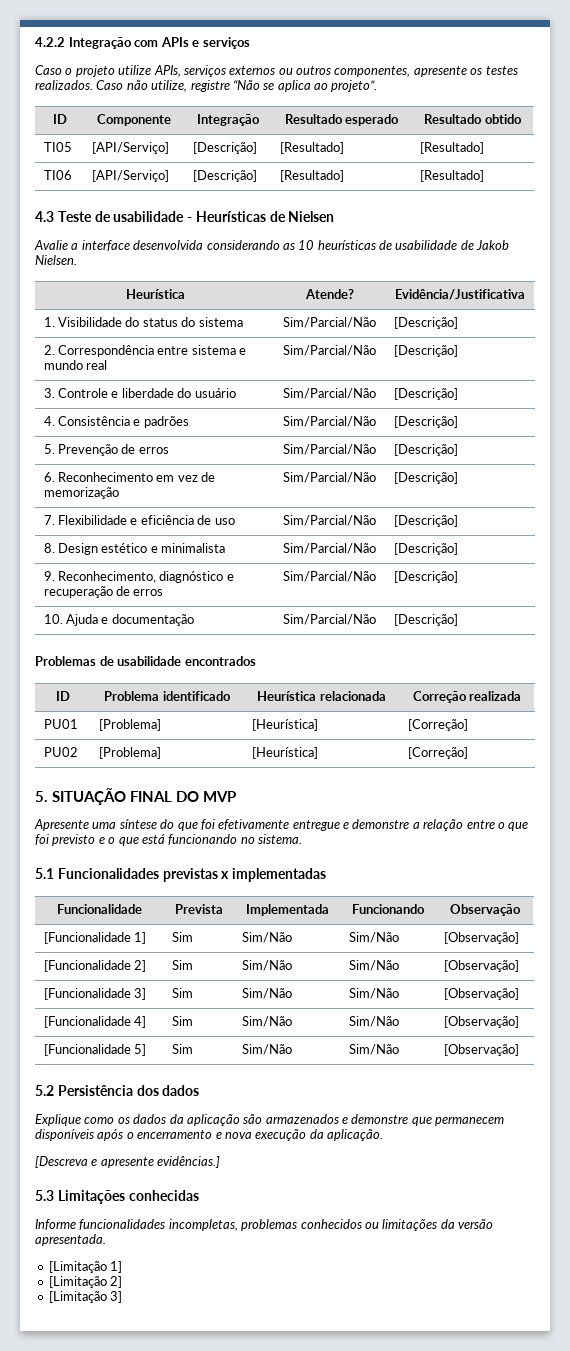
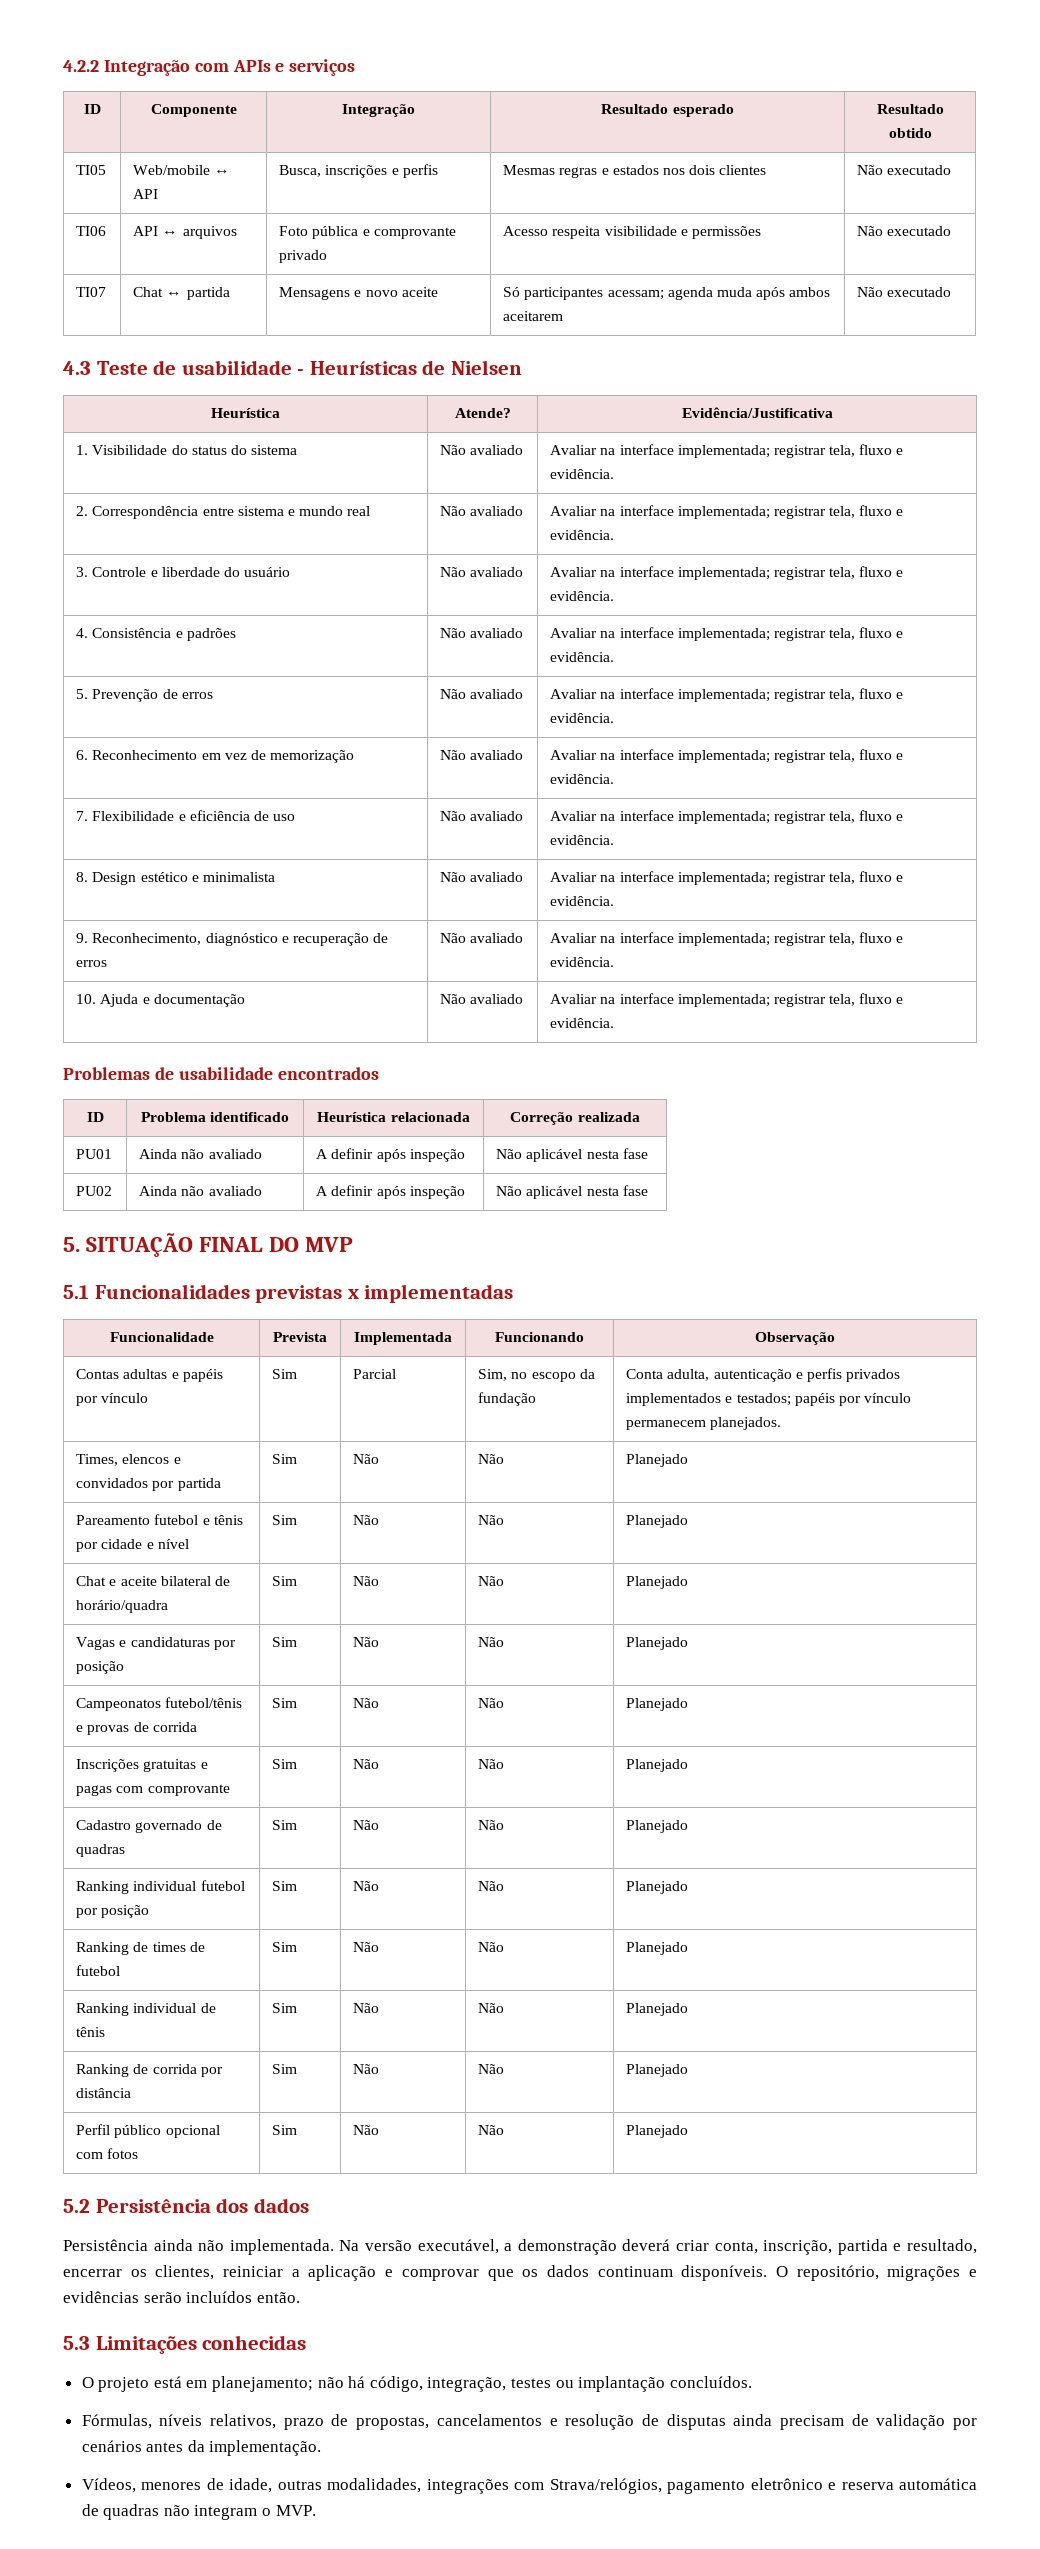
- Caso o projeto utilize APIs, serviços externos ou outros componentes, apresente os testes realizados. Caso não utilize, registre “Não se aplica ao projeto”.
- TI05 | [API/Serviço] | [Descrição] | [Resultado] | [Resultado]
- TI06 | [API/Serviço] | [Descrição] | [Resultado] | [Resultado]
+ TI05 | Web/mobile ↔ API | Busca, inscrições e perfis | Mesmas regras e estados nos dois clientes | Não executado
+ TI06 | API ↔ arquivos | Foto pública e comprovante privado | Acesso respeita visibilidade e permissões | Não executado
+ TI07 | Chat ↔ partida | Mensagens e novo aceite | Só participantes acessam; agenda muda após ambos aceitarem | Não executado
- Avalie a interface desenvolvida considerando as 10 heurísticas de usabilidade de Jakob Nielsen.
- 1. Visibilidade do status do sistema | Sim/Parcial/Não | [Descrição]
+ 1. Visibilidade do status do sistema | Não avaliado | Avaliar na interface implementada; registrar tela, fluxo e evidência.
- 2. Correspondência entre sistema e mundo real | Sim/Parcial/Não | [Descrição]
+ 2. Correspondência entre sistema e mundo real | Não avaliado | Avaliar na interface implementada; registrar tela, fluxo e evidência.
- 3. Controle e liberdade do usuário | Sim/Parcial/Não | [Descrição]
- 4. Consistência e padrões | Sim/Parcial/Não | [Descrição]
- 5. Prevenção de erros | Sim/Parcial/Não | [Descrição]
+ 3. Controle e liberdade do usuário | Não avaliado | Avaliar na interface implementada; registrar tela, fluxo e evidência.
+ 4. Consistência e padrões | Não avaliado | Avaliar na interface implementada; registrar tela, fluxo e evidência.
+ 5. Prevenção de erros | Não avaliado | Avaliar na interface implementada; registrar tela, fluxo e evidência.
- 6. Reconhecimento em vez de memorização | Sim/Parcial/Não | [Descrição]
+ 6. Reconhecimento em vez de memorização | Não avaliado | Avaliar na interface implementada; registrar tela, fluxo e evidência.
- 7. Flexibilidade e eficiência de uso | Sim/Parcial/Não | [Descrição]
+ 7. Flexibilidade e eficiência de uso | Não avaliado | Avaliar na interface implementada; registrar tela, fluxo e evidência.
- 8. Design estético e minimalista | Sim/Parcial/Não | [Descrição]
+ 8. Design estético e minimalista | Não avaliado | Avaliar na interface implementada; registrar tela, fluxo e evidência.
- 9. Reconhecimento, diagnóstico e recuperação de erros | Sim/Parcial/Não | [Descrição]
- 10. Ajuda e documentação | Sim/Parcial/Não | [Descrição]
+ 9. Reconhecimento, diagnóstico e recuperação de erros | Não avaliado | Avaliar na interface implementada; registrar tela, fluxo e evidência.
+ 10. Ajuda e documentação | Não avaliado | Avaliar na interface implementada; registrar tela, fluxo e evidência.
- PU01 | [Problema] | [Heurística] | [Correção]
- PU02 | [Problema] | [Heurística] | [Correção]
+ PU01 | Ainda não avaliado | A definir após inspeção | Não aplicável nesta fase
+ PU02 | Ainda não avaliado | A definir após inspeção | Não aplicável nesta fase
- Apresente uma síntese do que foi efetivamente entregue e demonstre a relação entre o que foi previsto e o que está funcionando no sistema.
- [Funcionalidade 1] | Sim | Sim/Não | Sim/Não | [Observação]
- [Funcionalidade 2] | Sim | Sim/Não | Sim/Não | [Observação]
- [Funcionalidade 3] | Sim | Sim/Não | Sim/Não | [Observação]
- [Funcionalidade 4] | Sim | Sim/Não | Sim/Não | [Observação]
- [Funcionalidade 5] | Sim | Sim/Não | Sim/Não | [Observação]
+ Contas adultas e papéis por vínculo | Sim | Parcial | Sim, no escopo da fundação | Conta adulta, autenticação e perfis privados implementados e testados; papéis por vínculo permanecem planejados.
+ Times, elencos e convidados por partida | Sim | Não | Não | Planejado
+ Pareamento futebol e tênis por cidade e nível | Sim | Não | Não | Planejado
+ Chat e aceite bilateral de horário/quadra | Sim | Não | Não | Planejado
+ Vagas e candidaturas por posição | Sim | Não | Não | Planejado
+ Campeonatos futebol/tênis e provas de corrida | Sim | Não | Não | Planejado
+ Inscrições gratuitas e pagas com comprovante | Sim | Não | Não | Planejado
+ Cadastro governado de quadras | Sim | Não | Não | Planejado
+ Ranking individual futebol por posição | Sim | Não | Não | Planejado
+ Ranking de times de futebol | Sim | Não | Não | Planejado
+ Ranking individual de tênis | Sim | Não | Não | Planejado
+ Ranking de corrida por distância | Sim | Não | Não | Planejado
+ Perfil público opcional com fotos | Sim | Não | Não | Planejado
  5.2 Persistência dos dados
- Explique como os dados da aplicação são armazenados e demonstre que permanecem disponíveis após o encerramento e nova execução da aplicação.
- [Descreva e apresente evidências.]
+ Persistência ainda não implementada. Na versão executável, a demonstração deverá criar conta, inscrição, partida e resultado, encerrar os clientes, reiniciar a aplicação e comprovar que os dados continuam disponíveis. O repositório, migrações e evidências serão incluídos então.
  5.3 Limitações conhecidas
- Informe funcionalidades incompletas, problemas conhecidos ou limitações da versão apresentada.
- [Limitação 1]
- [Limitação 2]
- [Limitação 3]
+ O projeto está em planejamento; não há código, integração, testes ou implantação concluídos.
+ Fórmulas, níveis relativos, prazo de propostas, cancelamentos e resolução de disputas ainda precisam de validação por cenários antes da implementação.
+ Vídeos, menores de idade, outras modalidades, integrações com Strava/relógios, pagamento eletrônico e reserva automática de quadras não integram o MVP.

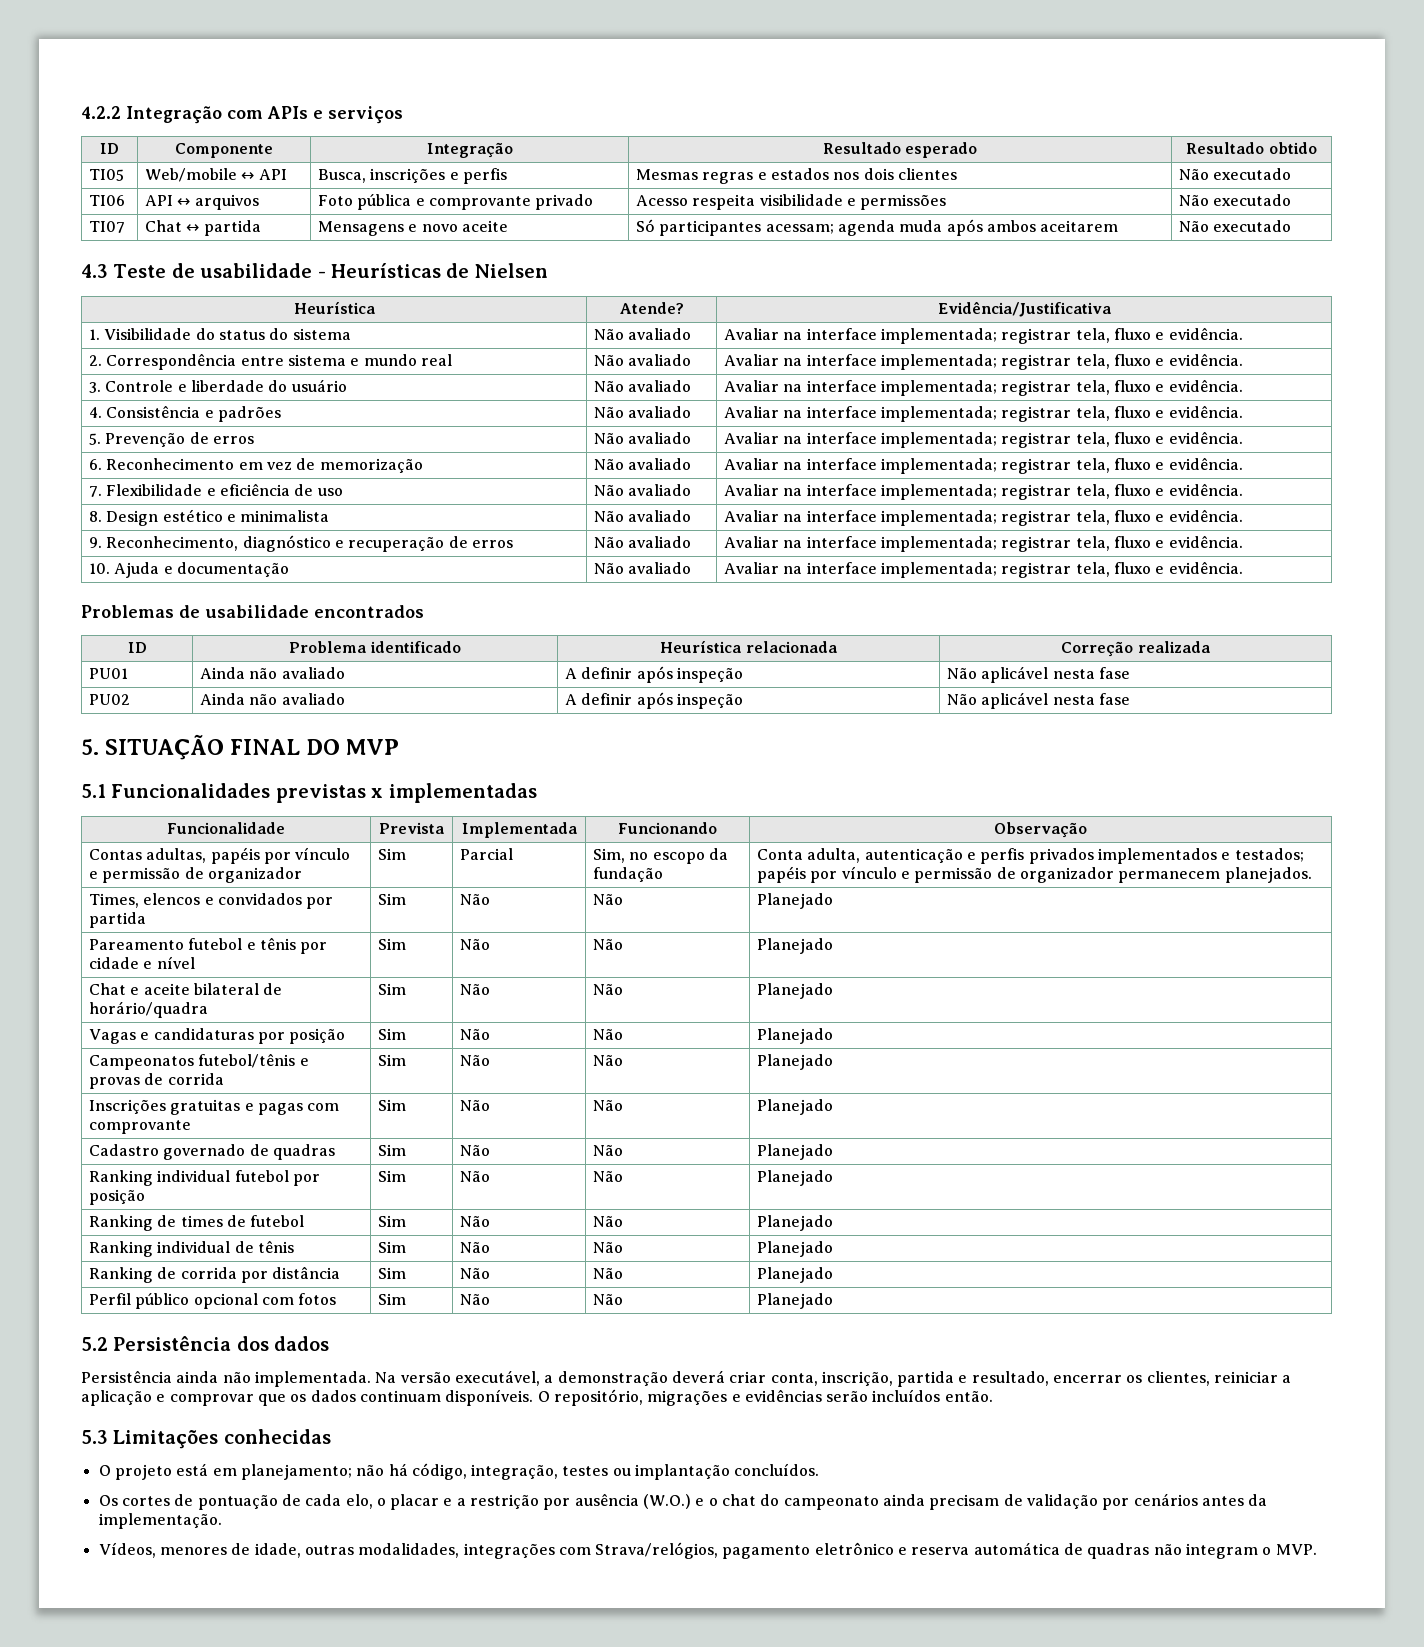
- Contas adultas e papéis por vínculo | Sim | Parcial | Sim, no escopo da fundação | Conta adulta, autenticação e perfis privados implementados e testados; papéis por vínculo permanecem planejados.
+ Contas adultas, papéis por vínculo e permissão de organizador | Sim | Parcial | Sim, no escopo da fundação | Conta adulta, autenticação e perfis privados implementados e testados; papéis por vínculo e permissão de organizador permanecem planejados.
- Fórmulas, níveis relativos, prazo de propostas, cancelamentos e resolução de disputas ainda precisam de validação por cenários antes da implementação.
+ Os cortes de pontuação de cada elo, o placar e a restrição por ausência (W.O.) e o chat do campeonato ainda precisam de validação por cenários antes da implementação.

